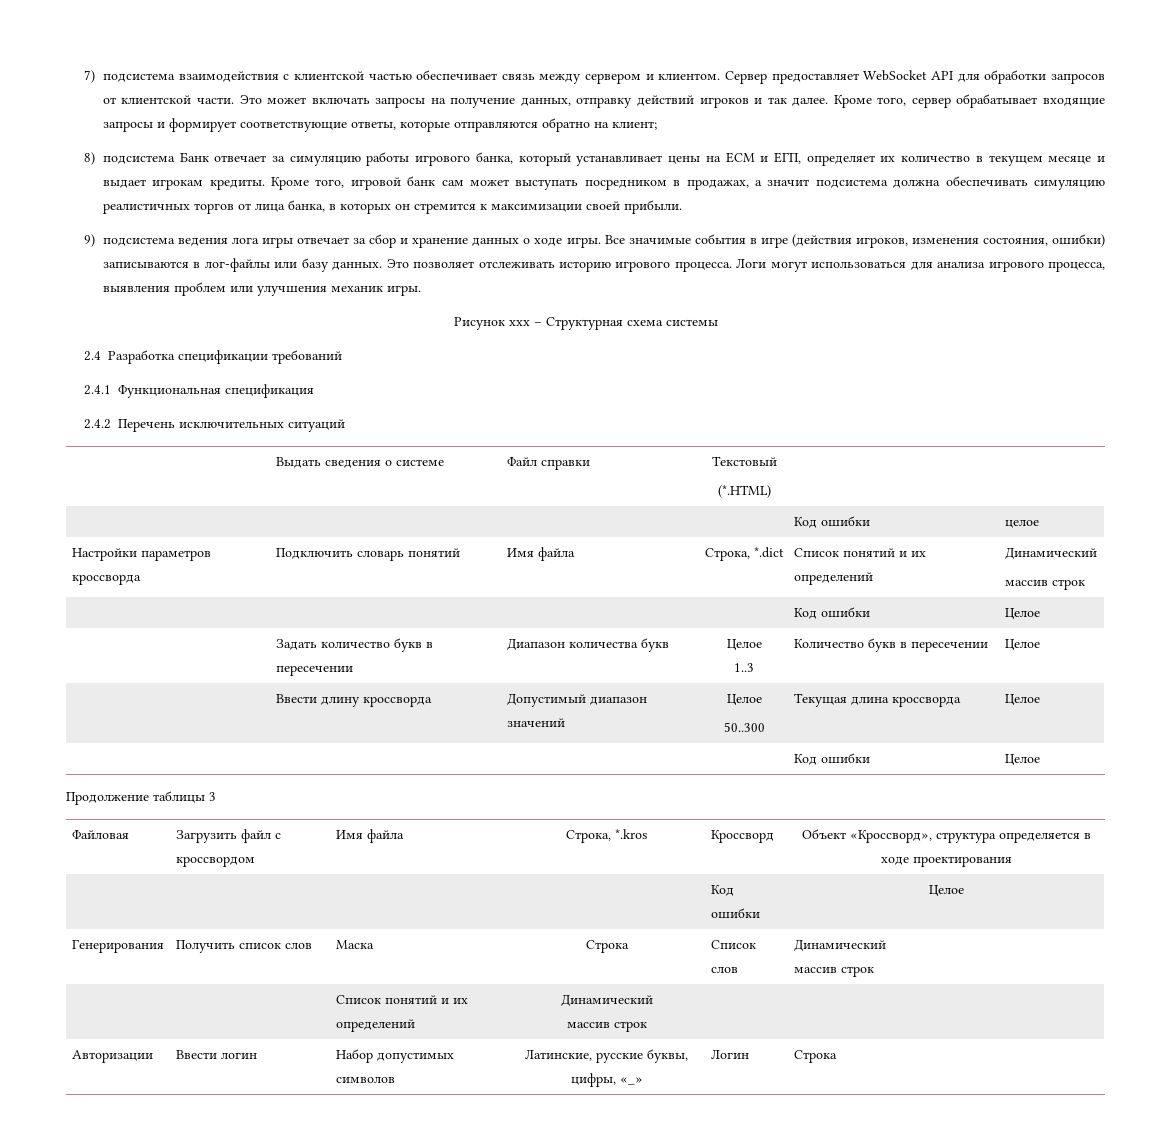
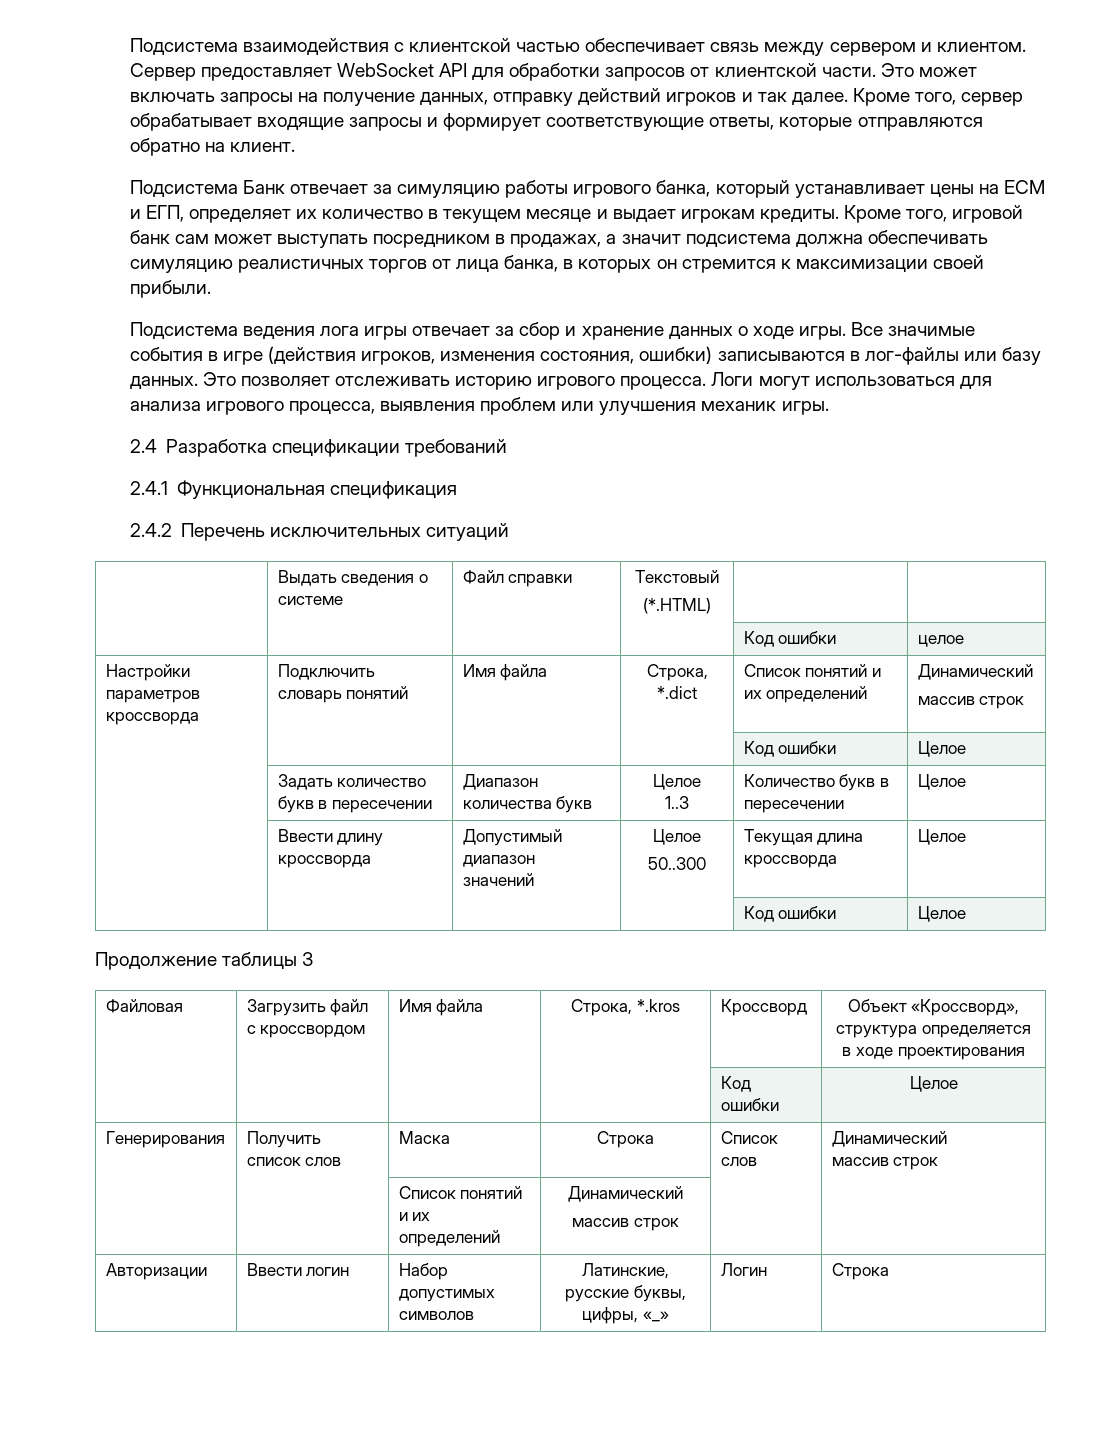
- 7) подсистема взаимодействия с клиентской частью обеспечивает связь между сервером и клиентом.
+ Подсистема взаимодействия с клиентской частью обеспечивает связь между сервером и клиентом.
- Кроме того, сервер обрабатывает входящие запросы и формирует соответствующие ответы, которые отправляются обратно на клиент;
- 8) подсистема Банк отвечает за симуляцию работы игрового банка, который устанавливает цены на ЕСМ и ЕГП, определяет их количество в текущем месяце и выдает игрокам кредиты.
+ Кроме того, сервер обрабатывает входящие запросы и формирует соответствующие ответы, которые отправляются обратно на клиент.
+ Подсистема Банк отвечает за симуляцию работы игрового банка, который устанавливает цены на ЕСМ и ЕГП, определяет их количество в текущем месяце и выдает игрокам кредиты.
- 9) подсистема ведения лога игры отвечает за сбор и хранение данных о ходе игры.
+ Подсистема ведения лога игры отвечает за сбор и хранение данных о ходе игры.
- Рисунок ххх – Структурная схема системы

